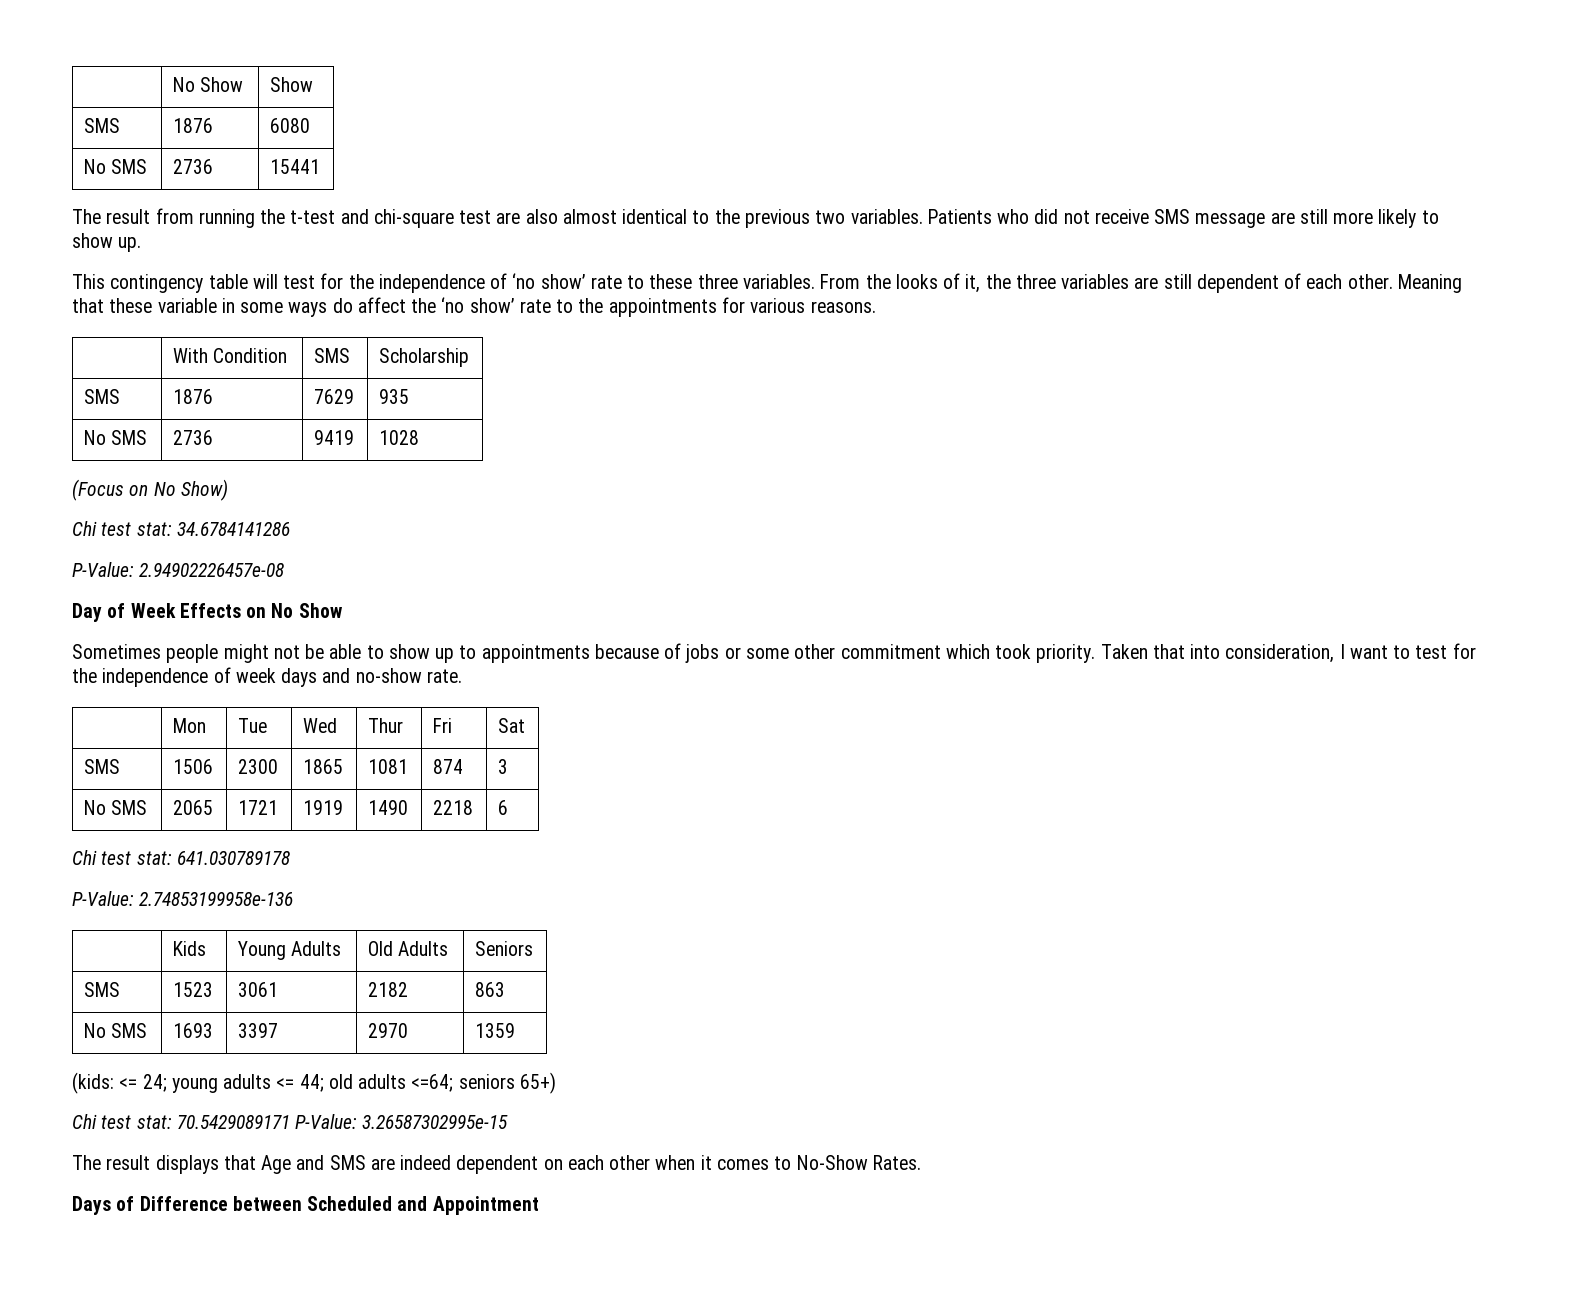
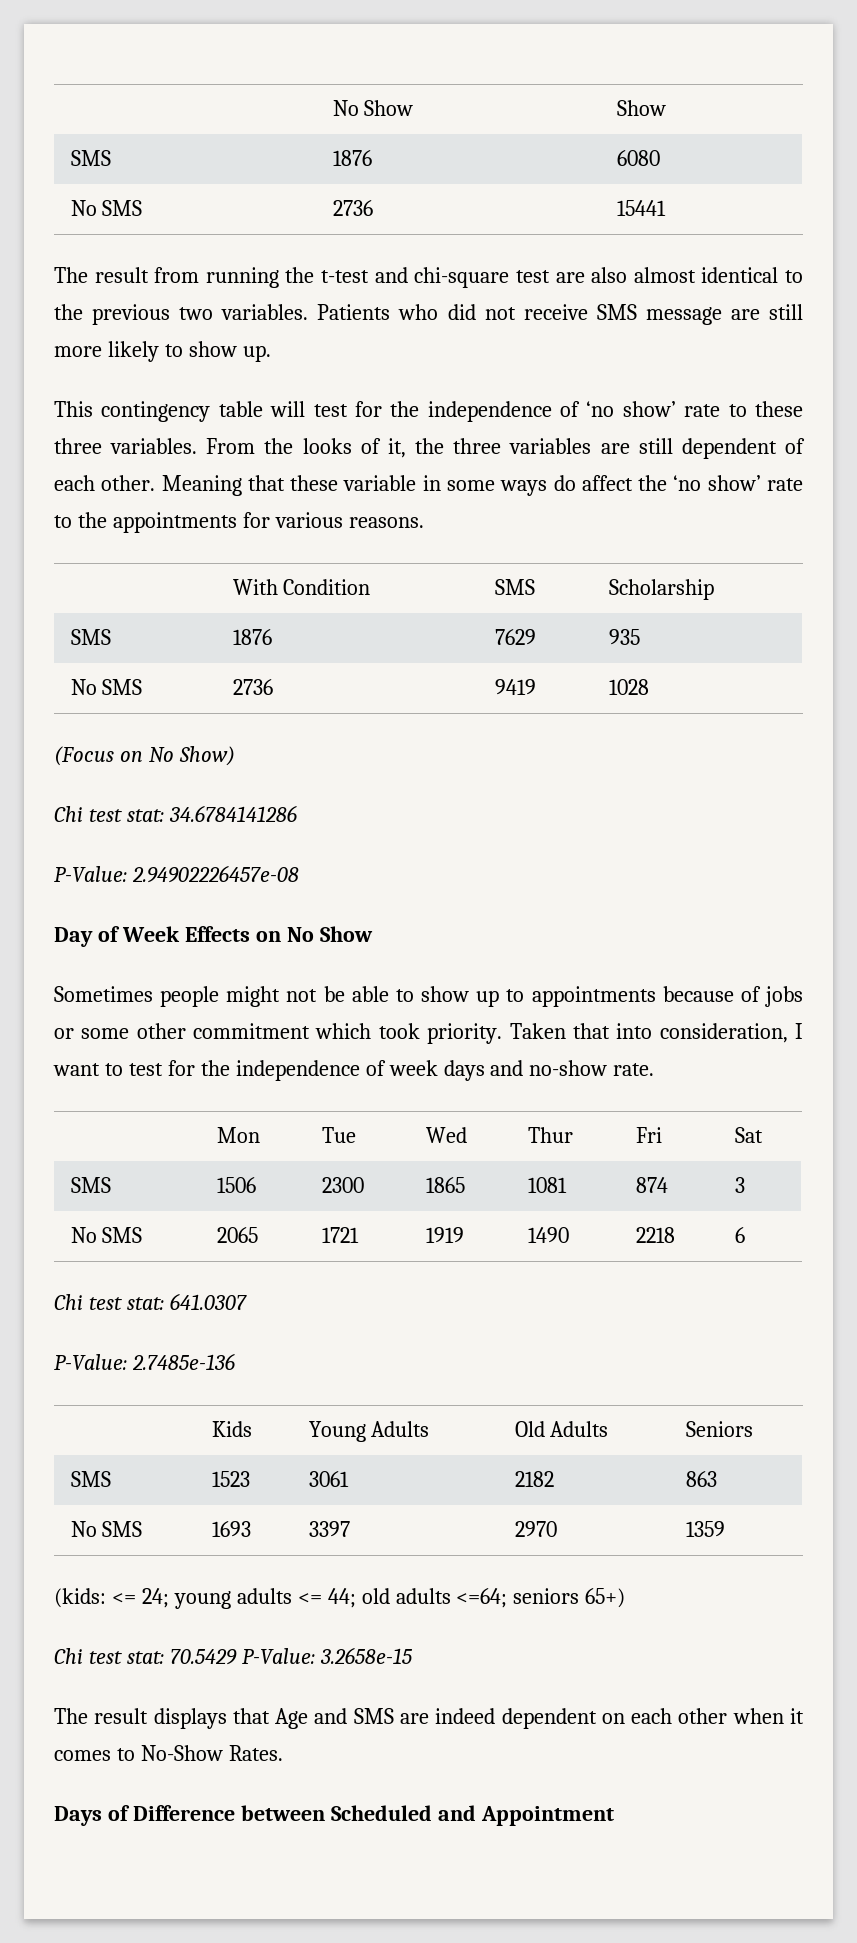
- Chi test stat: 641.030789178
- P-Value: 2.74853199958e-136
+ Chi test stat: 641.0307
+ P-Value: 2.7485e-136
- Chi test stat: 70.5429089171 P-Value: 3.26587302995e-15
+ Chi test stat: 70.5429 P-Value: 3.2658e-15

